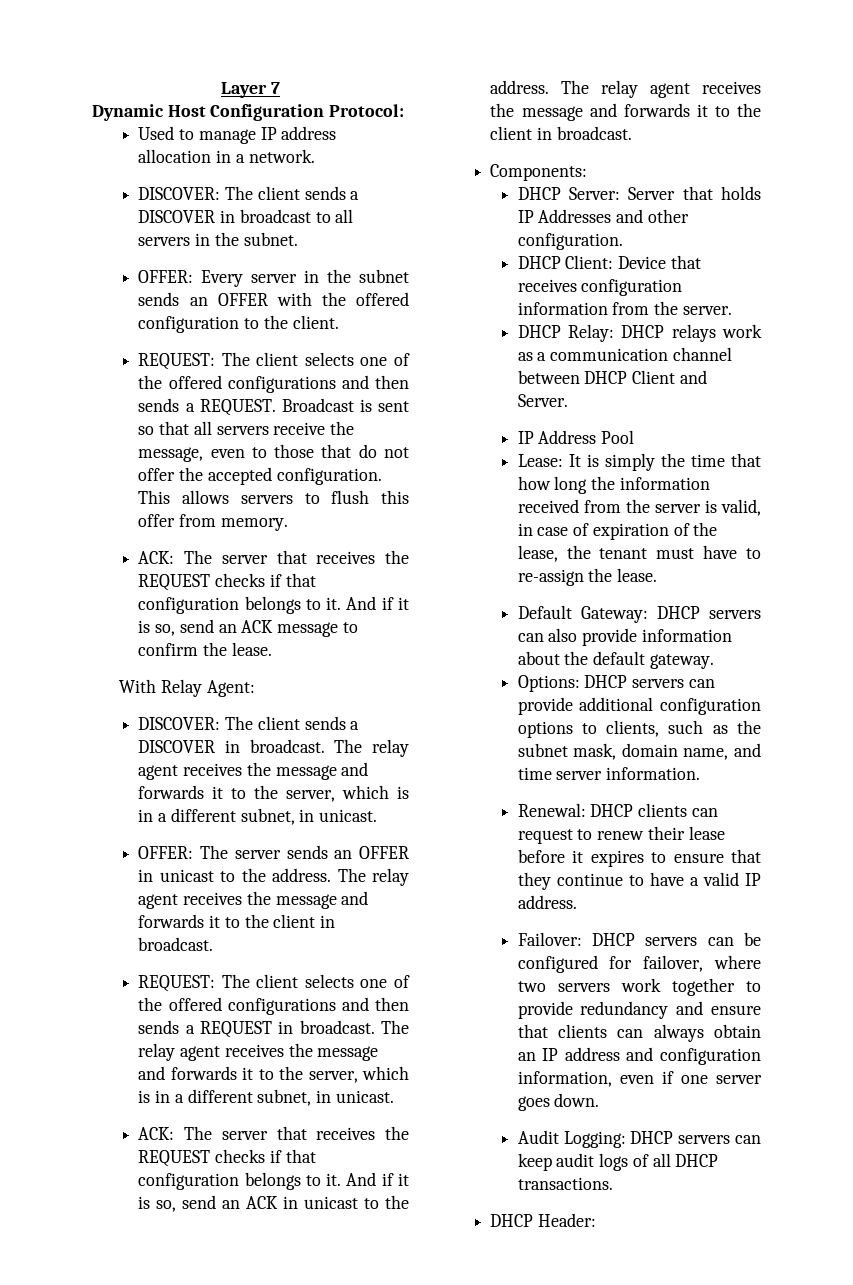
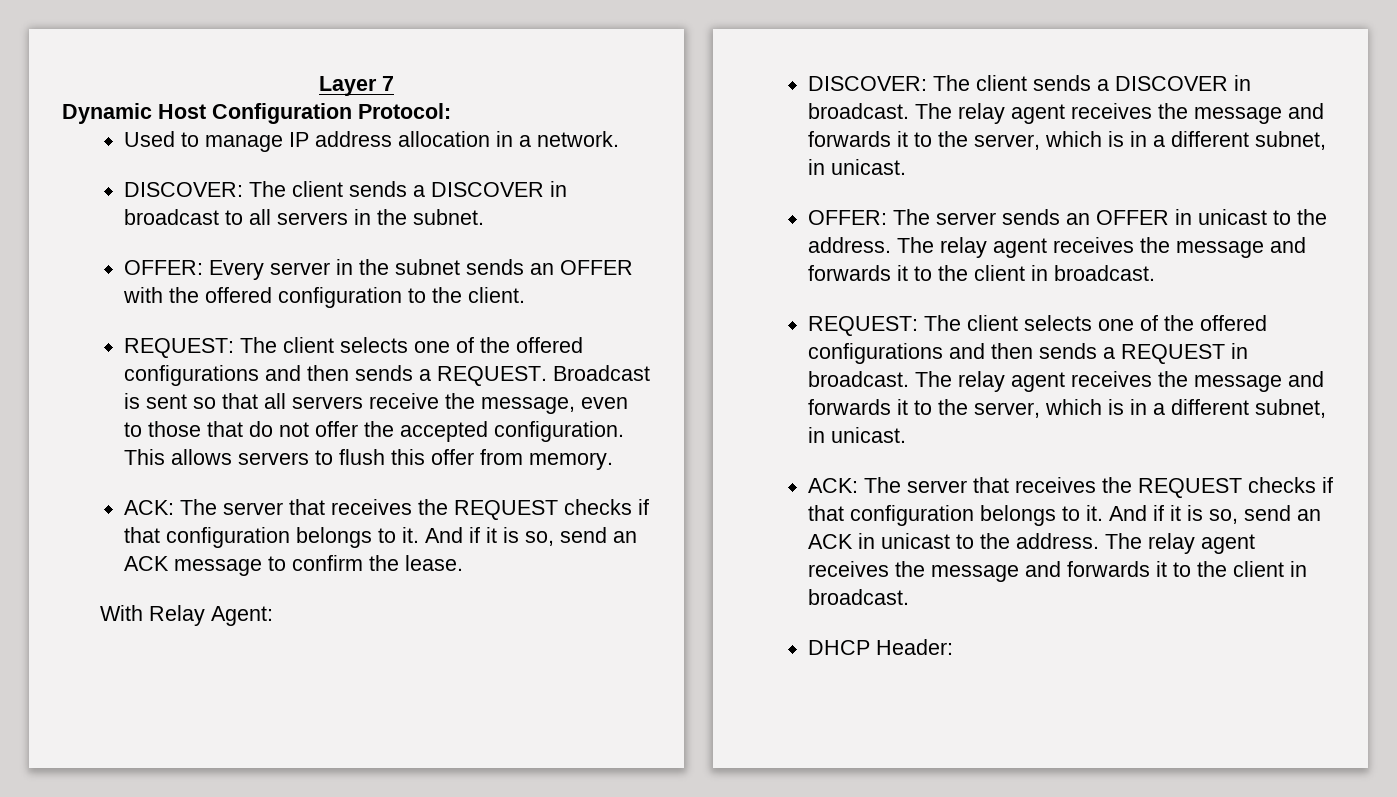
- Components:
- DHCP Server: Server that holds IP Addresses and other configuration.
- DHCP Client: Device that receives configuration information from the server.
- DHCP Relay: DHCP relays work as a communication channel between DHCP Client and Server.
- IP Address Pool
- Lease: It is simply the time that how long the information received from the server is valid, in case of expiration of the lease, the tenant must have to re-assign the lease.
- Default Gateway: DHCP servers can also provide information about the default gateway.
- Options: DHCP servers can provide additional configuration options to clients, such as the subnet mask, domain name, and time server information.
- Renewal: DHCP clients can request to renew their lease before it expires to ensure that they continue to have a valid IP address.
- Failover: DHCP servers can be configured for failover, where two servers work together to provide redundancy and ensure that clients can always obtain an IP address and configuration information, even if one server goes down.
- Audit Logging: DHCP servers can keep audit logs of all DHCP transactions.

